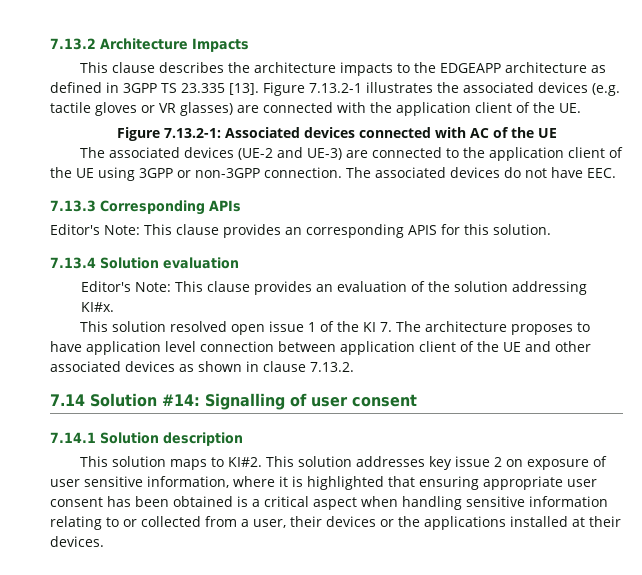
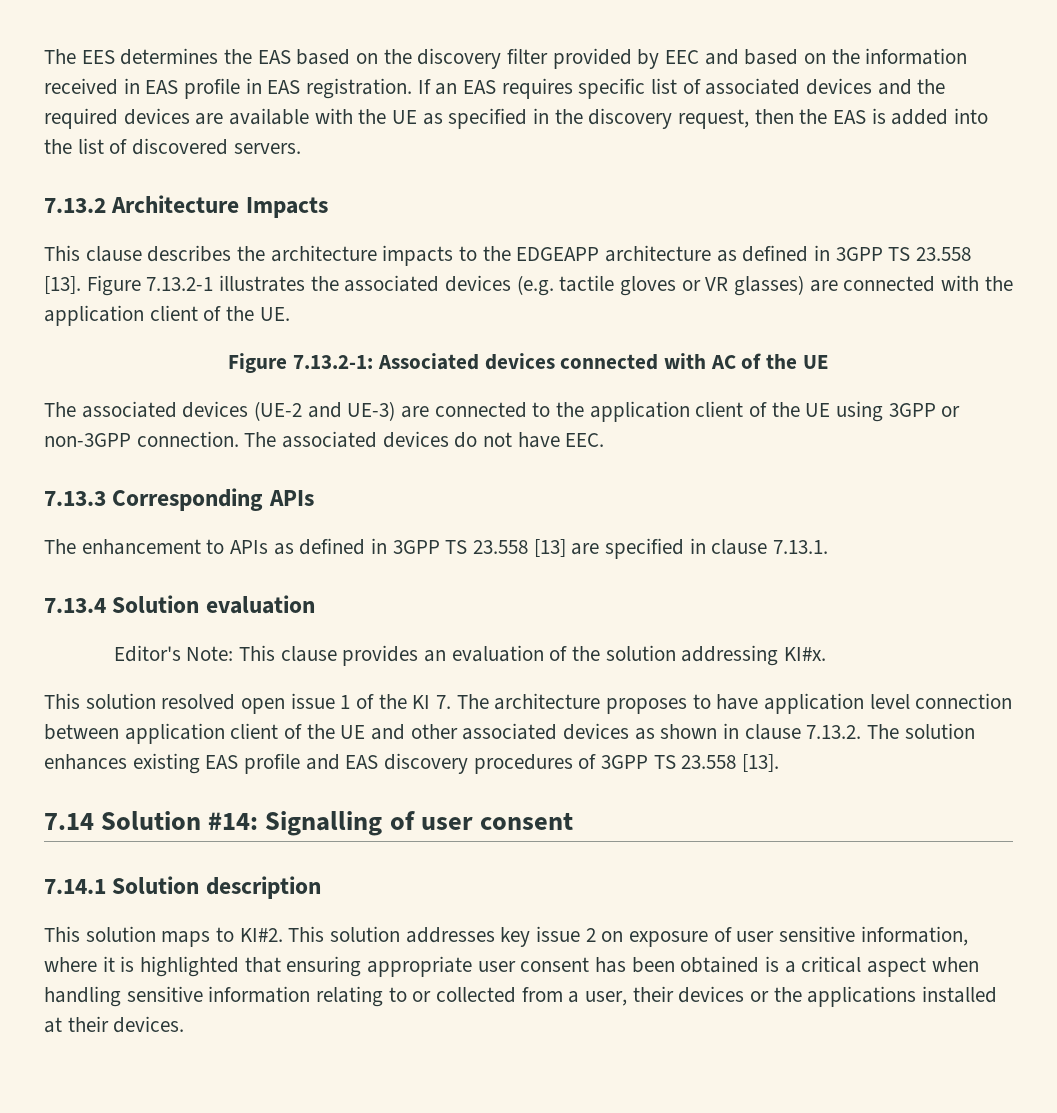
+ The EES determines the EAS based on the discovery filter provided by EEC and based on the information received in EAS profile in EAS registration. If an EAS requires specific list of associated devices and the required devices are available with the UE as specified in the discovery request, then the EAS is added into the list of discovered servers.
- This clause describes the architecture impacts to the EDGEAPP architecture as defined in 3GPP TS 23.335 [13].
+ This clause describes the architecture impacts to the EDGEAPP architecture as defined in 3GPP TS 23.558 [13].
- Editor's Note: This clause provides an corresponding APIS for this solution.
+ The enhancement to APIs as defined in 3GPP TS 23.558 [13] are specified in clause 7.13.1.
- This solution resolved open issue 1 of the KI 7. The architecture proposes to have application level connection between application client of the UE and other associated devices as shown in clause 7.13.2.
+ This solution resolved open issue 1 of the KI 7. The architecture proposes to have application level connection between application client of the UE and other associated devices as shown in clause 7.13.2. The solution enhances existing EAS profile and EAS discovery procedures of 3GPP TS 23.558 [13].

